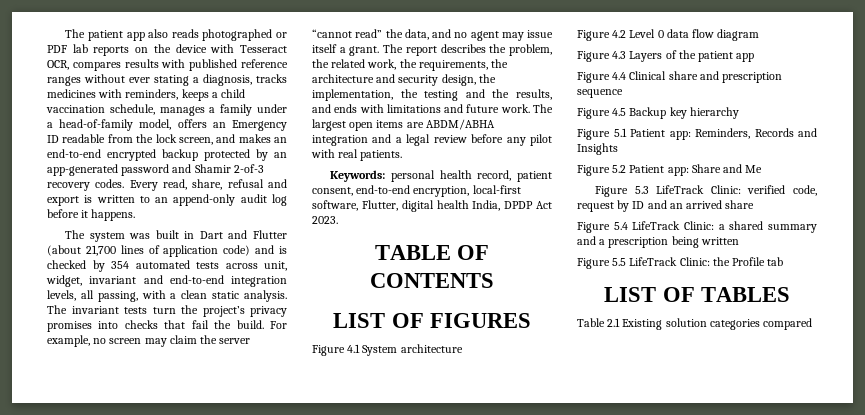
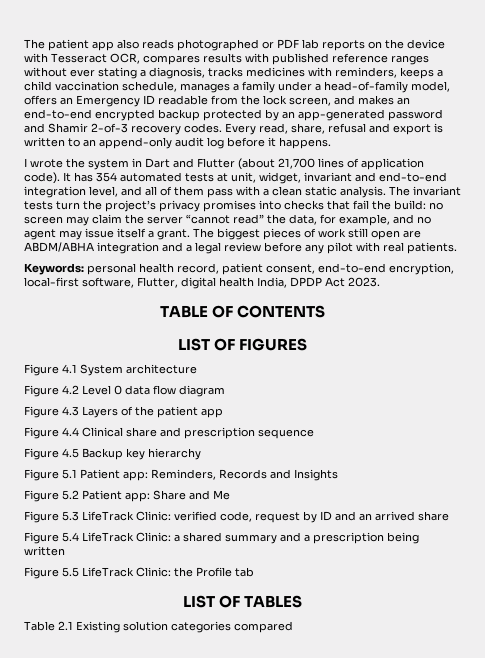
- The system was built in Dart and Flutter (about 21,700 lines of application code) and is checked by 354 automated tests across unit, widget, invariant and end-to-end integration levels, all passing, with a clean static analysis.
+ I wrote the system in Dart and Flutter (about 21,700 lines of application code). It has 354 automated tests at unit, widget, invariant and end-to-end integration level, and all of them pass with a clean static analysis.
- The invariant tests turn the project’s privacy promises into checks that fail the build. For example, no screen may claim the server “cannot read” the data, and no agent may issue itself a grant.
+ The invariant tests turn the project’s privacy promises into checks that fail the build: no screen may claim the server “cannot read” the data, for example, and no agent may issue itself a grant.
- The report describes the problem, the related work, the requirements, the architecture and security design, the implementation, the testing and the results, and ends with limitations and future work. The largest open items are ABDM/ABHA integration and a legal review before any pilot with real patients.
+ The biggest pieces of work still open are ABDM/ABHA integration and a legal review before any pilot with real patients.

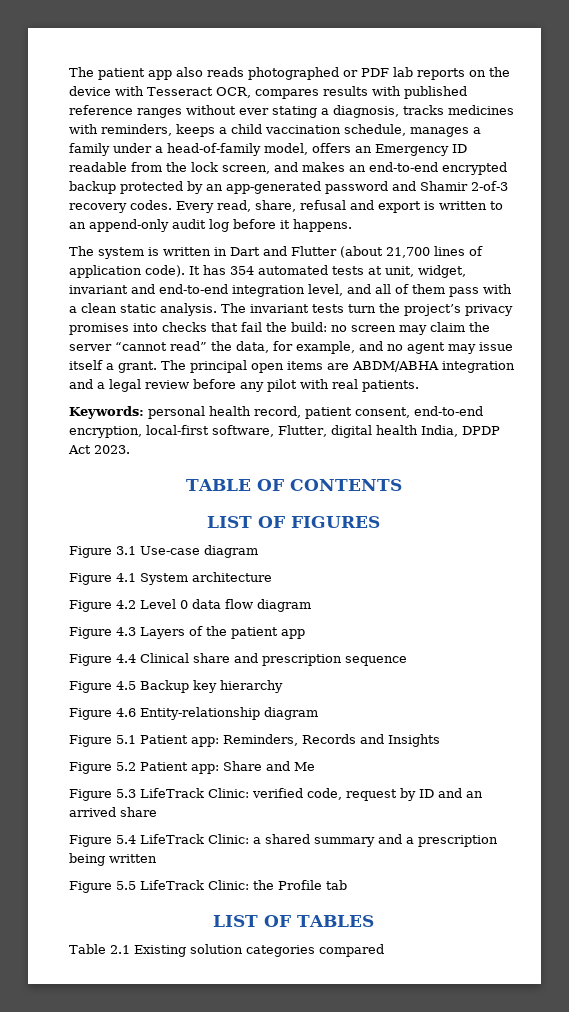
- I wrote the system in Dart and Flutter (about 21,700 lines of application code).
+ The system is written in Dart and Flutter (about 21,700 lines of application code).
- The biggest pieces of work still open are ABDM/ABHA integration and a legal review before any pilot with real patients.
+ The principal open items are ABDM/ABHA integration and a legal review before any pilot with real patients.
+ Figure 3.1 Use-case diagram
+ Figure 4.6 Entity-relationship diagram

